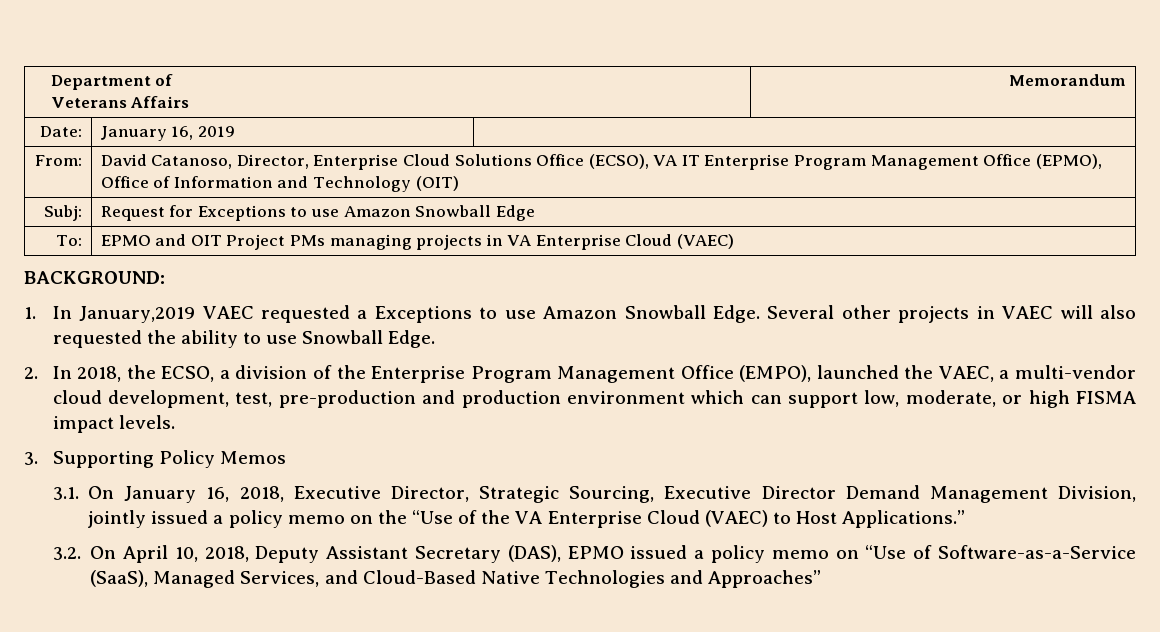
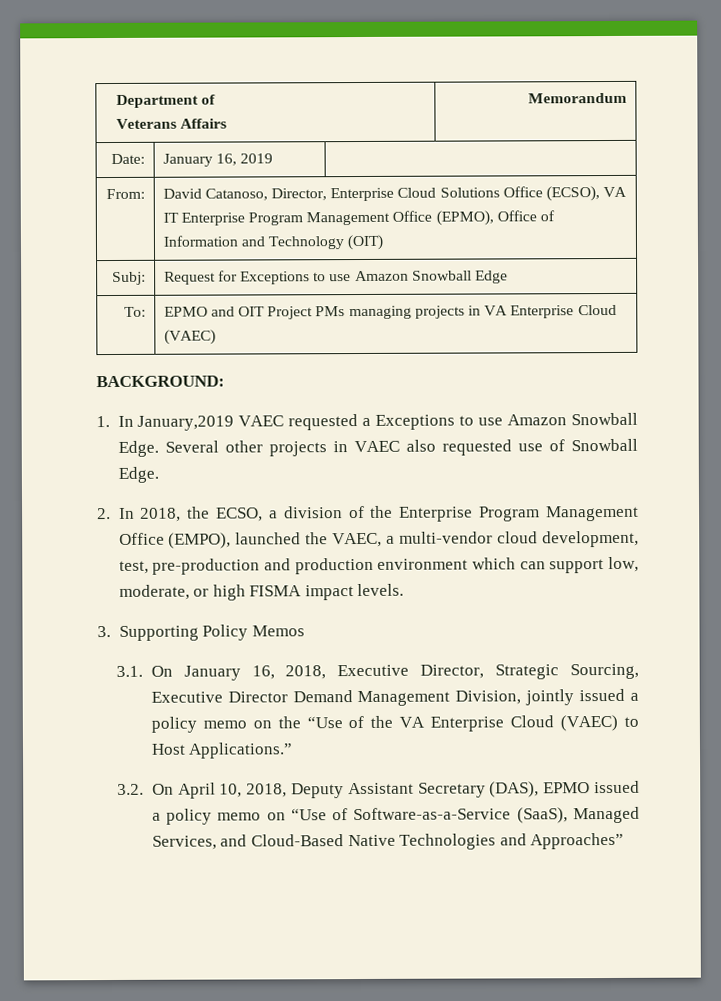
- Several other projects in VAEC will also requested the ability to use Snowball Edge.
+ Several other projects in VAEC also requested use of Snowball Edge.

